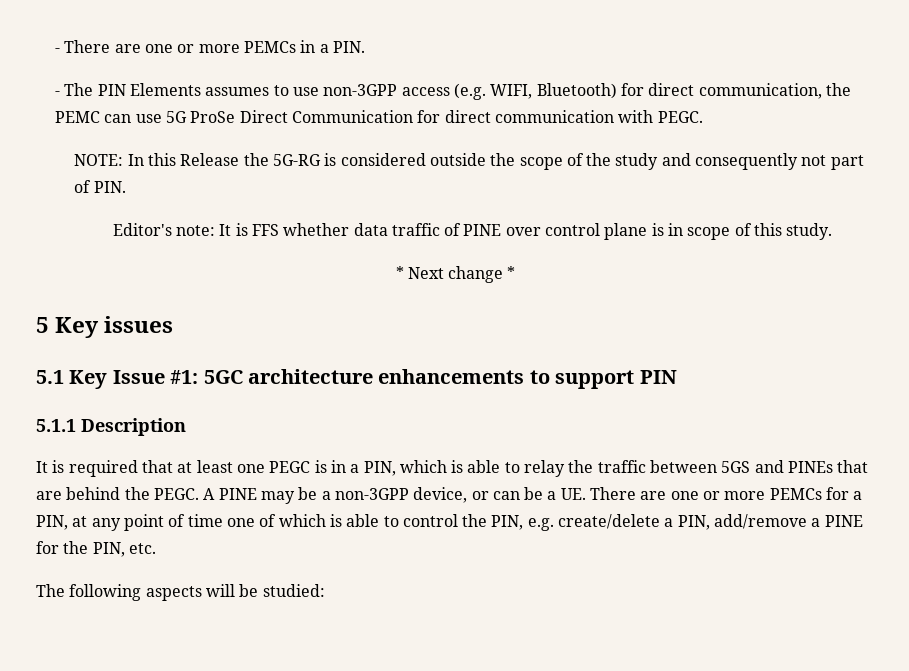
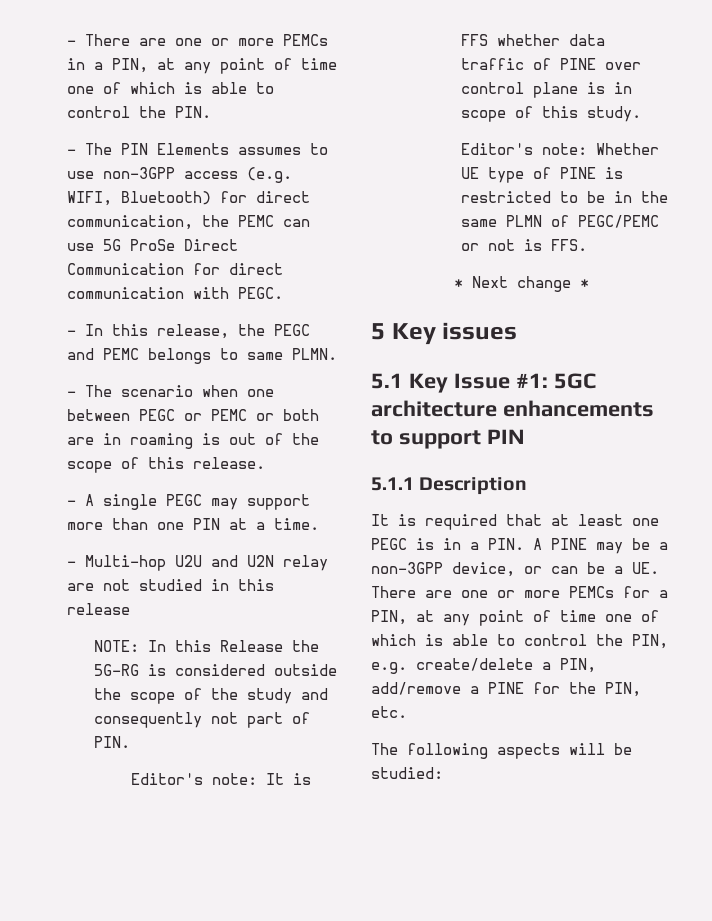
- - There are one or more PEMCs in a PIN.
+ - There are one or more PEMCs in a PIN, at any point of time one of which is able to control the PIN.
+ - In this release, the PEGC and PEMC belongs to same PLMN.
+ - The scenario when one between PEGC or PEMC or both are in roaming is out of the scope of this release.
+ - A single PEGC may support more than one PIN at a time.
+ - Multi-hop U2U and U2N relay are not studied in this release
+ Editor's note: Whether UE type of PINE is restricted to be in the same PLMN of PEGC/PEMC or not is FFS.
- It is required that at least one PEGC is in a PIN, which is able to relay the traffic between 5GS and PINEs that are behind the PEGC. A PINE may be a non-3GPP device, or can be a UE. There are one or more PEMCs for a PIN, at any point of time one of which is able to control the PIN, e.g. create/delete a PIN, add/remove a PINE for the PIN, etc.
+ It is required that at least one PEGC is in a PIN. A PINE may be a non-3GPP device, or can be a UE. There are one or more PEMCs for a PIN, at any point of time one of which is able to control the PIN, e.g. create/delete a PIN, add/remove a PINE for the PIN, etc.

